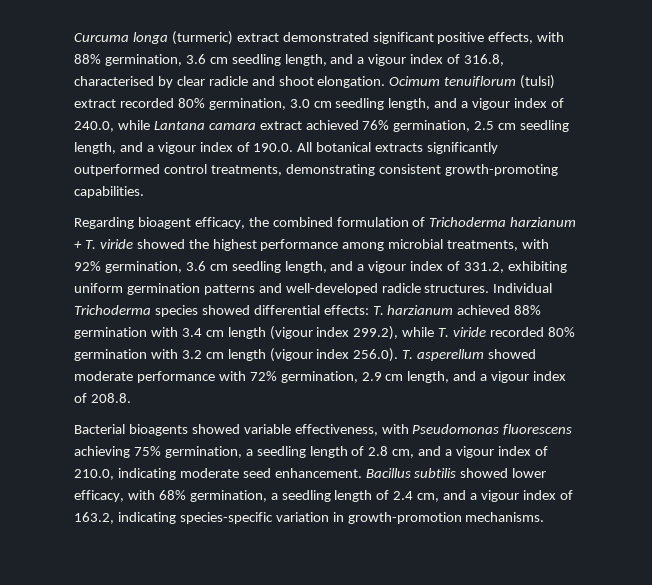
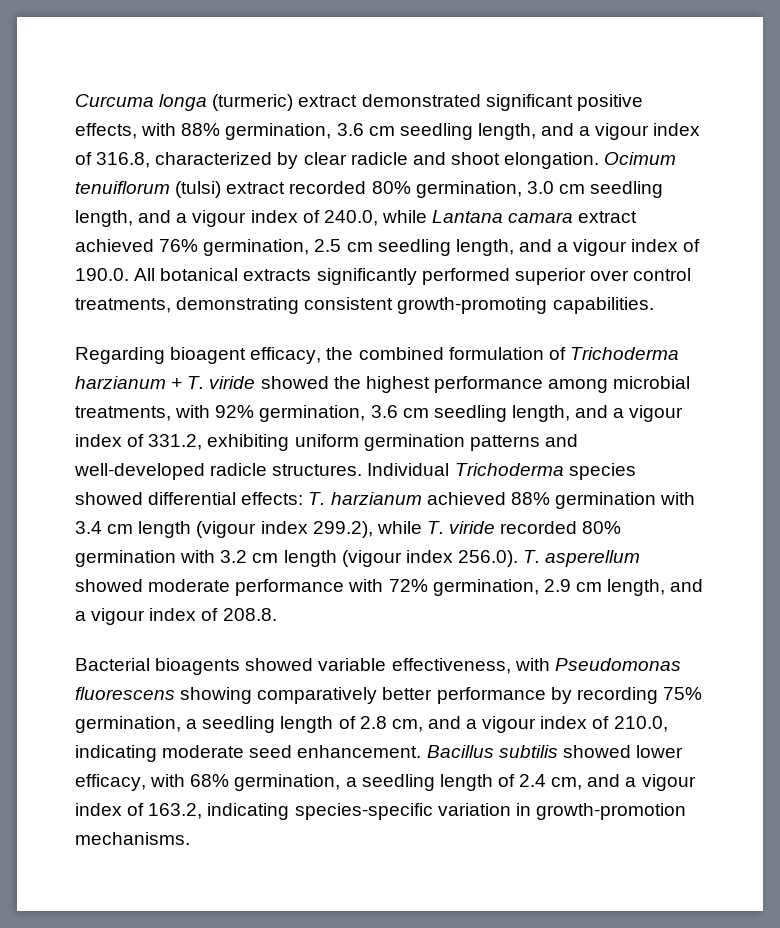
- Curcuma longa (turmeric) extract demonstrated significant positive effects, with 88% germination, 3.6 cm seedling length, and a vigour index of 316.8, characterised by clear radicle and shoot elongation.
+ Curcuma longa (turmeric) extract demonstrated significant positive effects, with 88% germination, 3.6 cm seedling length, and a vigour index of 316.8, characterized by clear radicle and shoot elongation.
- Ocimum tenuiflorum (tulsi) extract recorded 80% germination, 3.0 cm seedling length, and a vigour index of 240.0, while Lantana camara extract achieved 76% germination, 2.5 cm seedling length, and a vigour index of 190.0. All botanical extracts significantly outperformed control treatments, demonstrating consistent growth-promoting capabilities.
+ Ocimum tenuiflorum (tulsi) extract recorded 80% germination, 3.0 cm seedling length, and a vigour index of 240.0, while Lantana camara extract achieved 76% germination, 2.5 cm seedling length, and a vigour index of 190.0. All botanical extracts significantly performed superior over control treatments, demonstrating consistent growth-promoting capabilities.
- Bacterial bioagents showed variable effectiveness, with Pseudomonas fluorescens achieving 75% germination, a seedling length of 2.8 cm, and a vigour index of 210.0, indicating moderate seed enhancement.
+ Bacterial bioagents showed variable effectiveness, with Pseudomonas fluorescens showing comparatively better performance by recording 75% germination, a seedling length of 2.8 cm, and a vigour index of 210.0, indicating moderate seed enhancement.

